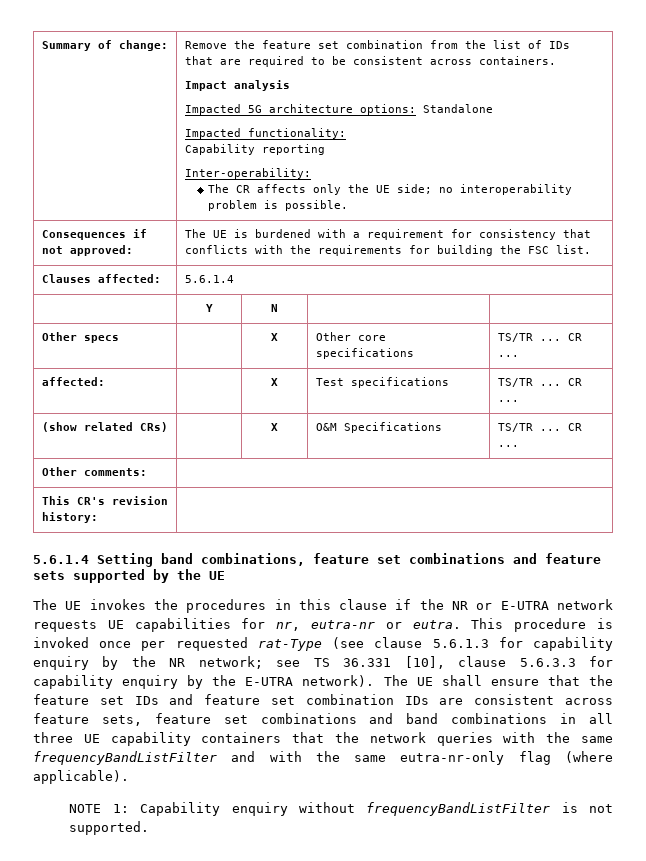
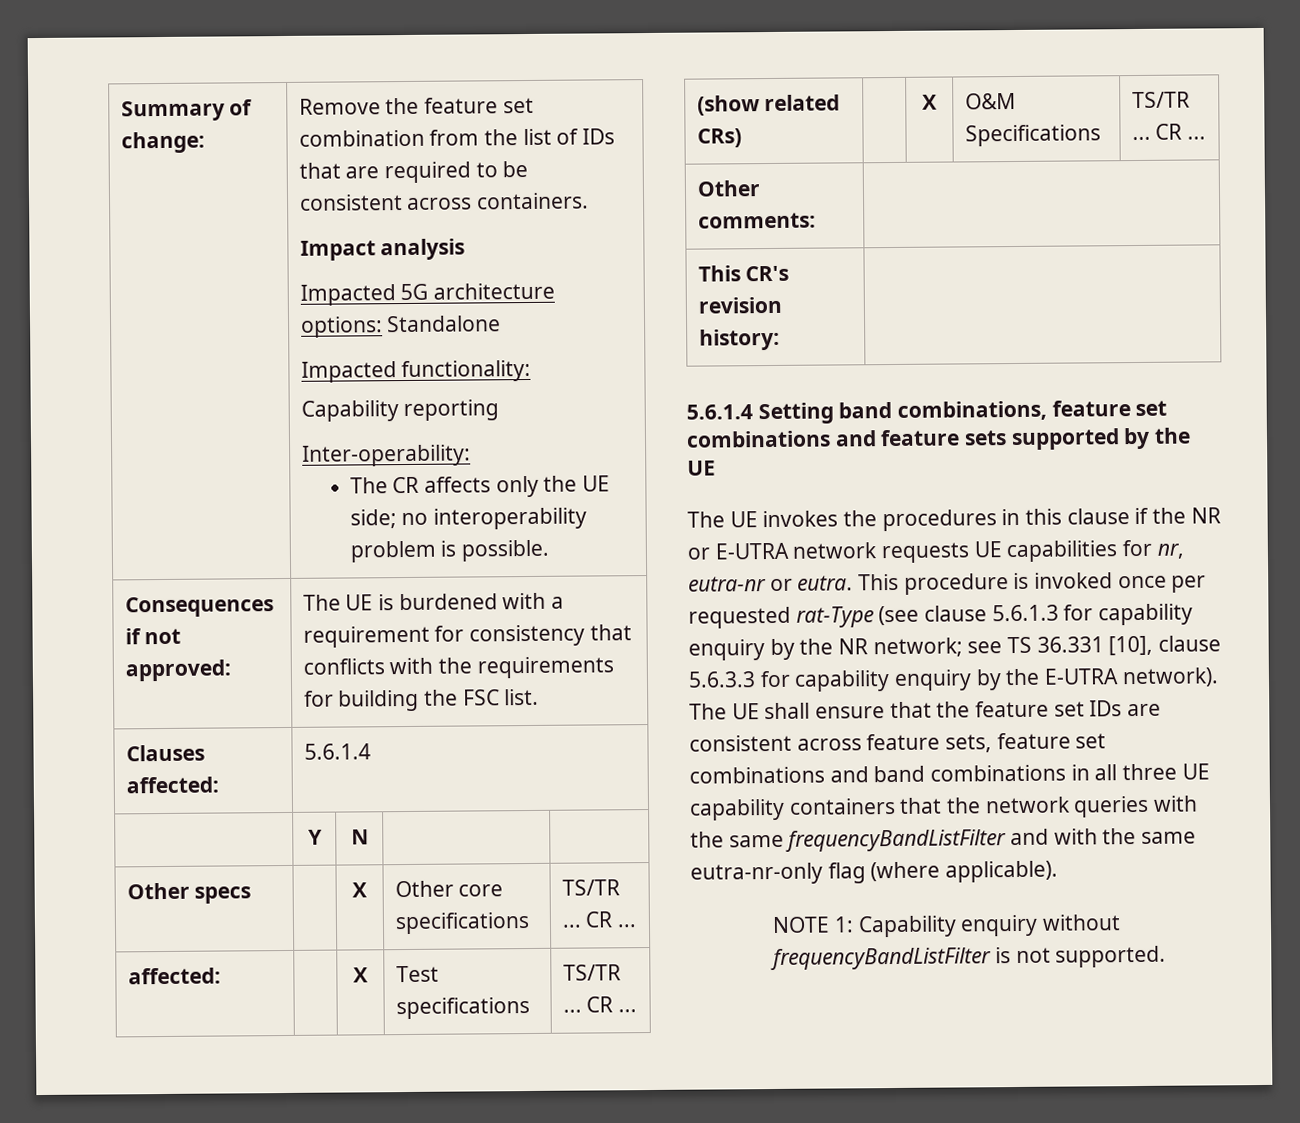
- The UE shall ensure that the feature set IDs and feature set combination IDs are consistent across feature sets, feature set combinations and band combinations in all three UE capability containers that the network queries with the same frequencyBandListFilter and with the same eutra-nr-only flag (where applicable).
+ The UE shall ensure that the feature set IDs are consistent across feature sets, feature set combinations and band combinations in all three UE capability containers that the network queries with the same frequencyBandListFilter and with the same eutra-nr-only flag (where applicable).

